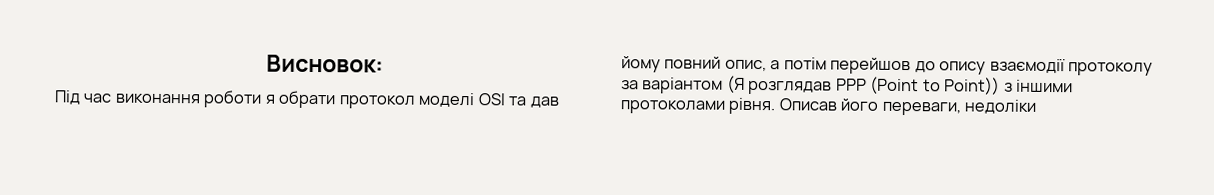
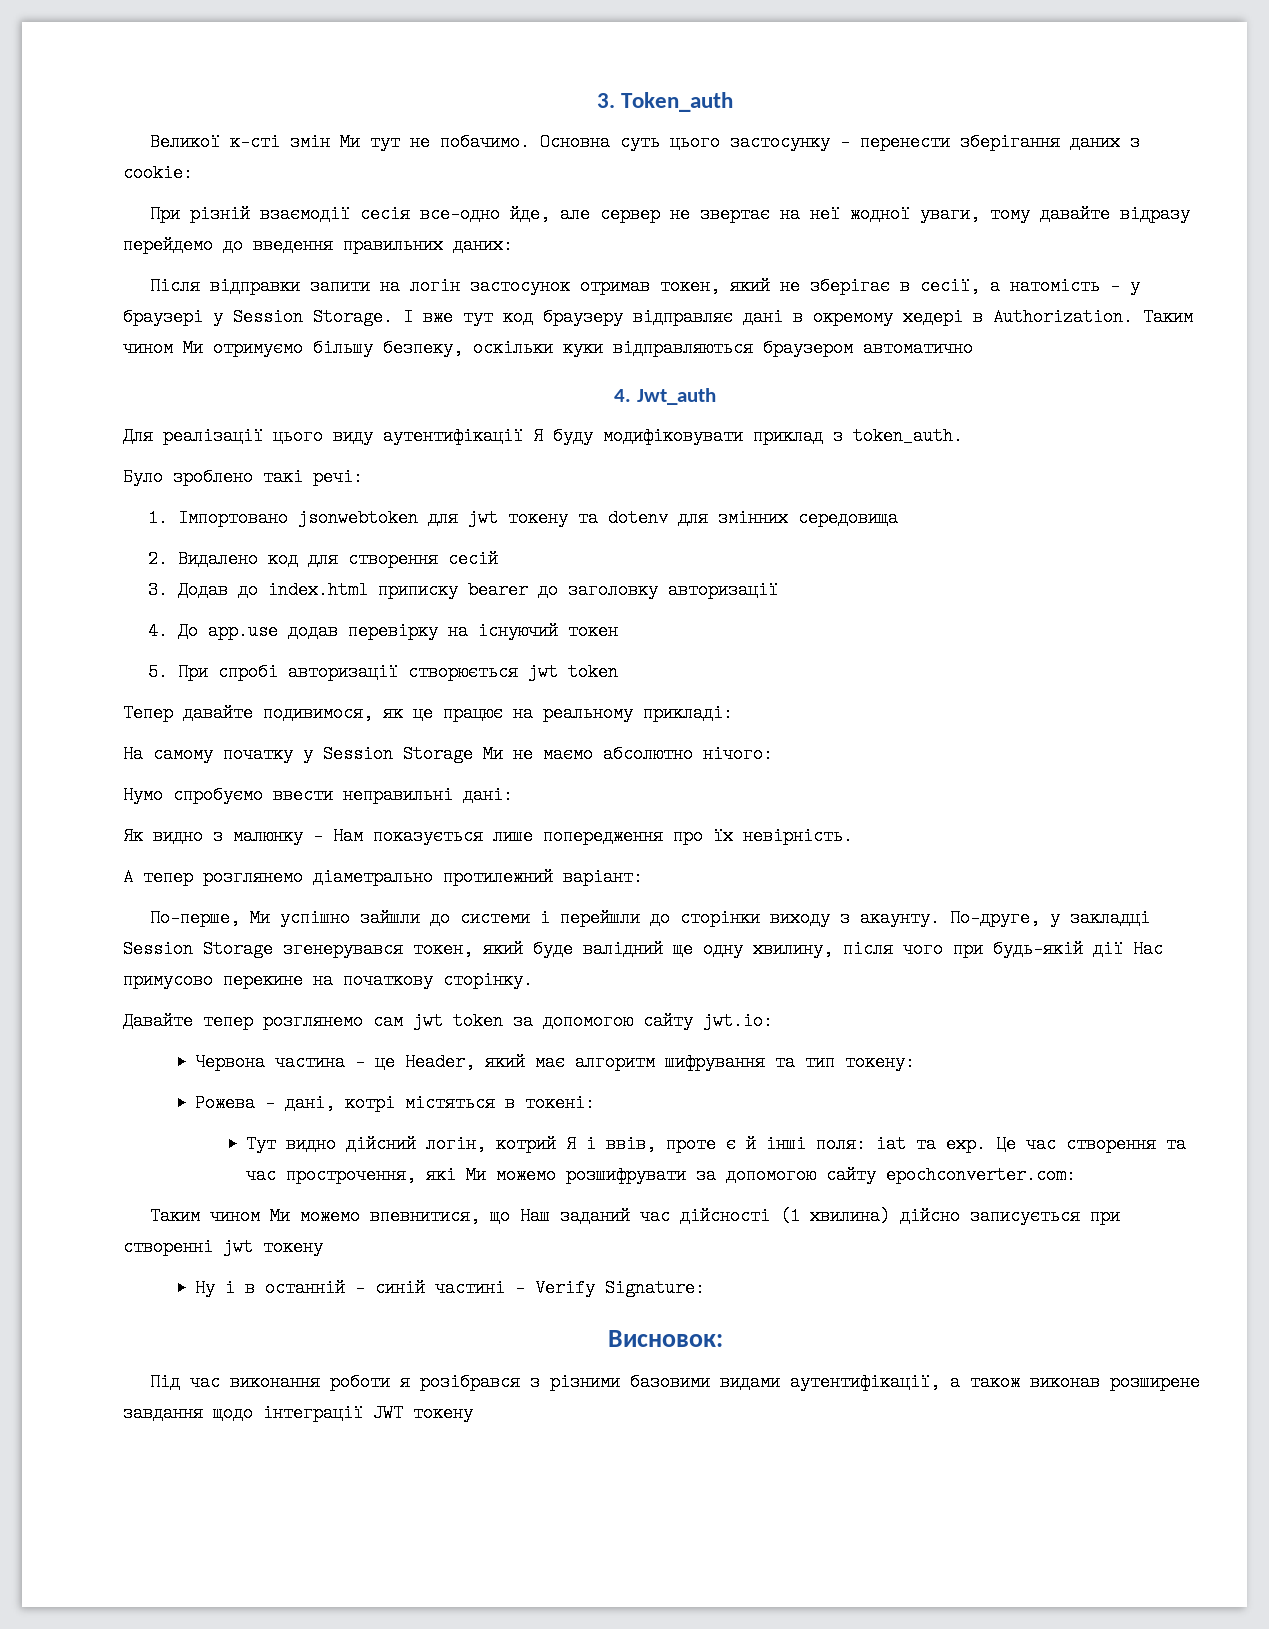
+ 3. Token_auth
+ Великої к-сті змін Ми тут не побачимо. Основна суть цього застосунку – перенести зберігання даних з cookie:
+ При різній взаємодії сесія все-одно йде, але сервер не звертає на неї жодної уваги, тому давайте відразу перейдемо до введення правильних даних:
+ Після відправки запити на логін застосунок отримав токен, який не зберігає в сесії, а натомість – у браузері у Session Storage. І вже тут код браузеру відправляє дані в окремому хедері в Authorization. Таким чином Ми отримуємо більшу безпеку, оскільки куки відправляються браузером автоматично
+ 4. Jwt_auth
+ Для реалізації цього виду аутентифікації Я буду модифіковувати приклад з token_auth.
+ Було зроблено такі речі:
+ 1. Імпортовано jsonwebtoken для jwt токену та dotenv для змінних середовища
+ 2. Видалено код для створення сесій
+ 3. Додав до index.html приписку bearer до заголовку авторизації
+ 4. До app.use додав перевірку на існуючий токен
+ 5. При спробі авторизації створюється jwt token
+ Тепер давайте подивимося, як це працює на реальному прикладі:
+ На самому початку у Session Storage Ми не маємо абсолютно нічого:
+ Нумо спробуємо ввести неправильні дані:
+ Як видно з малюнку - Нам показується лише попередження про їх невірність.
+ А тепер розглянемо діаметрально протилежний варіант:
+ По-перше, Ми успішно зайшли до системи і перейшли до сторінки виходу з акаунту. По-друге, у закладці Session Storage згенерувався токен, який буде валідний ще одну хвилину, після чого при будь-якій дії Нас примусово перекине на початкову сторінку.
+ Давайте тепер розглянемо сам jwt token за допомогою сайту jwt.io:
+ Червона частина – це Header, який має алгоритм шифрування та тип токену:
+ Рожева – дані, котрі містяться в токені:
+ Тут видно дійсний логін, котрий Я і ввів, проте є й інші поля: iat та exp. Це час створення та час прострочення, які Ми можемо розшифрувати за допомогою сайту epochconverter.com:
+ Таким чином Ми можемо впевнитися, що Наш заданий час дійсності (1 хвилина) дійсно записується при створенні jwt токену
+ Ну і в останній – синій частині – Verify Signature:
- Під час виконання роботи я обрати протокол моделі OSI та дав йому повний опис, а потім перейшов до опису взаємодії протоколу за варіантом (Я розглядав PPP (Point to Point)) з іншими протоколами рівня. Описав його переваги, недоліки
+ Під час виконання роботи я розібрався з різними базовими видами аутентифікації, а також виконав розширене завдання щодо інтеграції JWT токену

